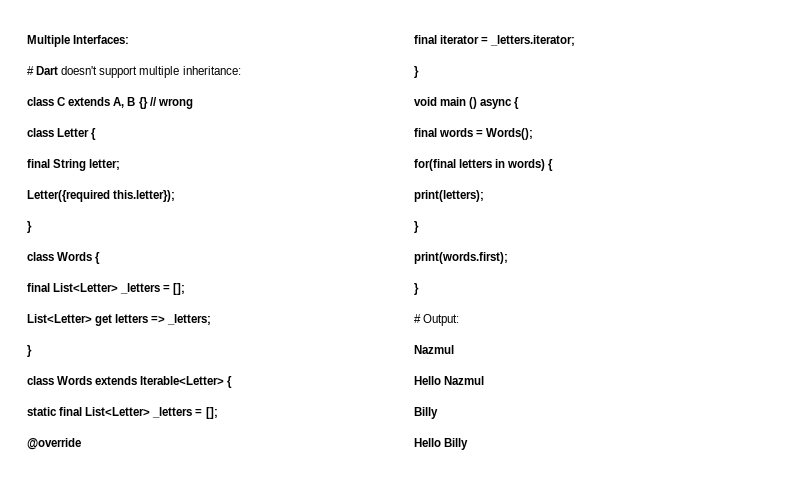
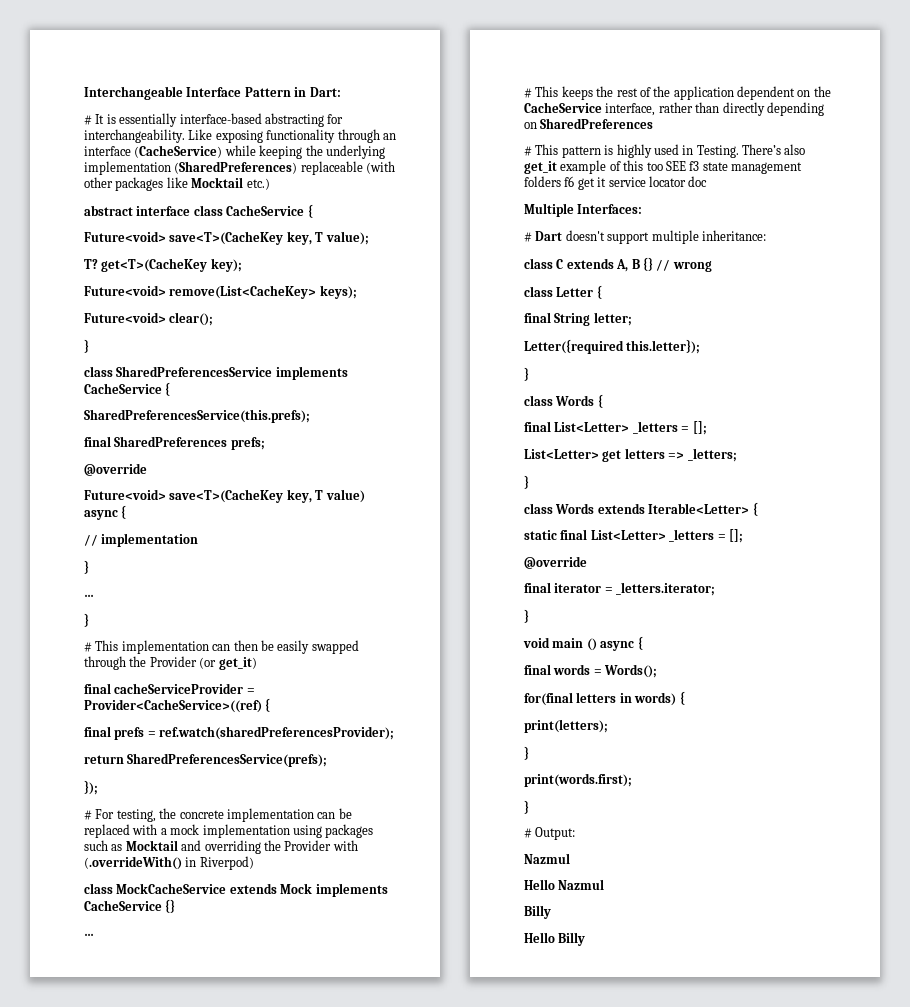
+ Interchangeable Interface Pattern in Dart:
+ # It is essentially interface-based abstracting for interchangeability. Like exposing functionality through an interface (CacheService) while keeping the underlying implementation (SharedPreferences) replaceable (with other packages like Mocktail etc.)
+ abstract interface class CacheService {
+ Future<void> save<T>(CacheKey key, T value);
+ T? get<T>(CacheKey key);
+ Future<void> remove(List<CacheKey> keys);
+ Future<void> clear();
+ }
+ class SharedPreferencesService implements CacheService {
+ SharedPreferencesService(this.prefs);
+ final SharedPreferences prefs;
+ @override
+ Future<void> save<T>(CacheKey key, T value) async {
+ // implementation
+ }
+ …
+ }
+ # This implementation can then be easily swapped through the Provider (or get_it)
+ final cacheServiceProvider = Provider<CacheService>((ref) {
+ final prefs = ref.watch(sharedPreferencesProvider);
+ return SharedPreferencesService(prefs);
+ });
+ # For testing, the concrete implementation can be replaced with a mock implementation using packages such as Mocktail and overriding the Provider with (.overrideWith() in Riverpod)
+ class MockCacheService extends Mock implements CacheService {}
+ …
+ # This keeps the rest of the application dependent on the CacheService interface, rather than directly depending on SharedPreferences
+ # This pattern is highly used in Testing. There’s also get_it example of this too SEE f3 state management folders f6 get it service locator doc

